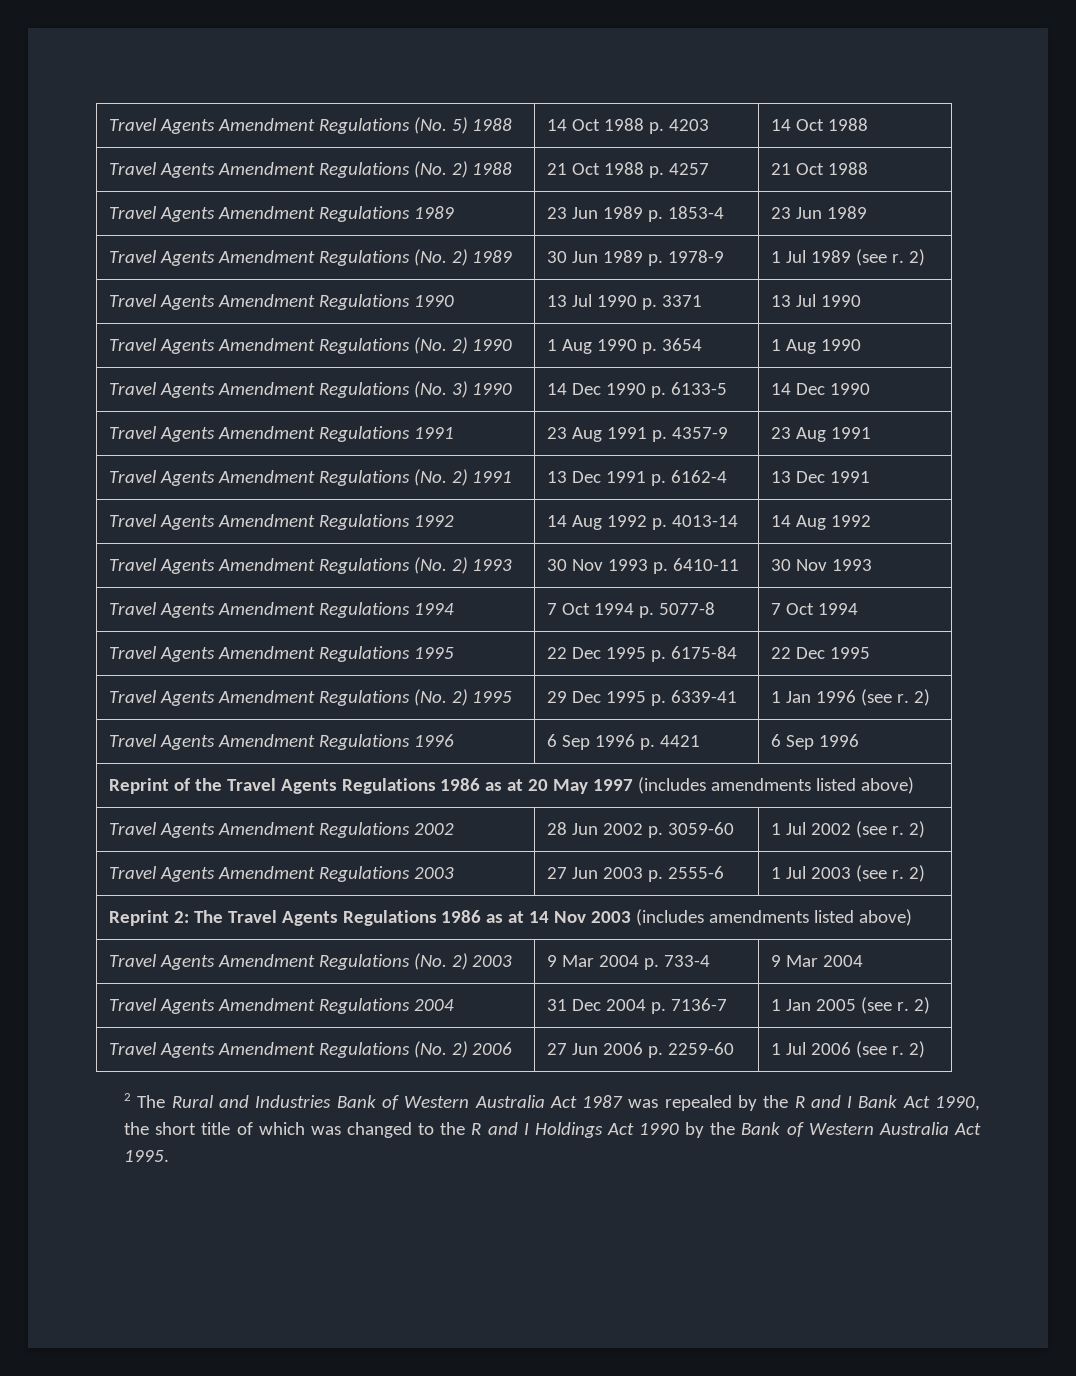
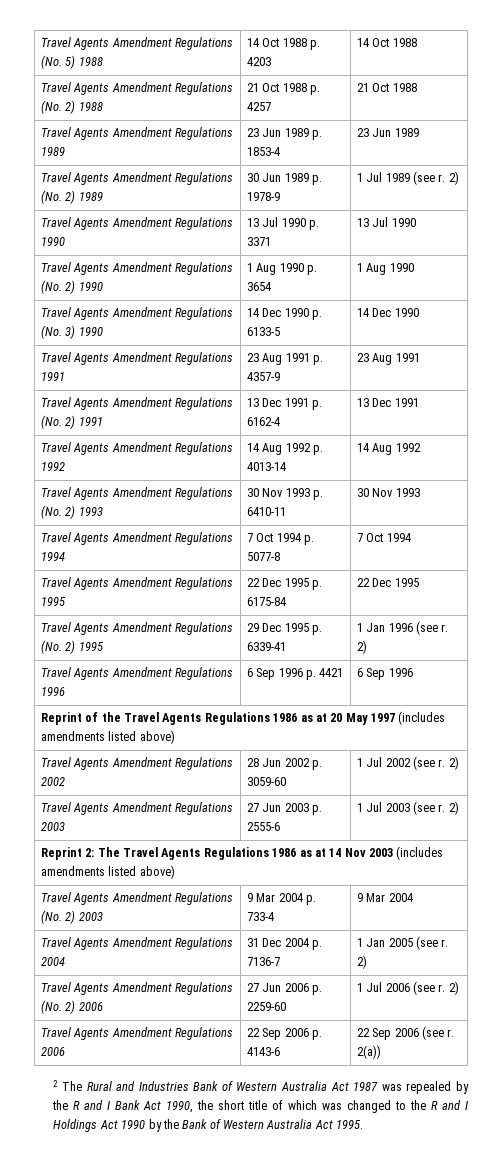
+ Travel Agents Amendment Regulations 2006 | 22 Sep 2006 p. 4143-6 | 22 Sep 2006 (see r. 2(a))

